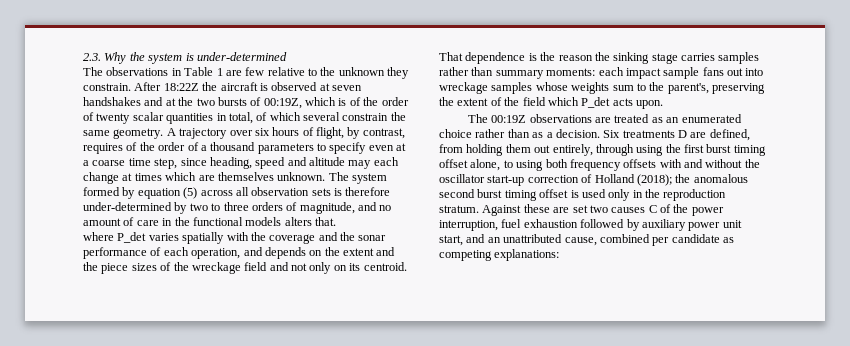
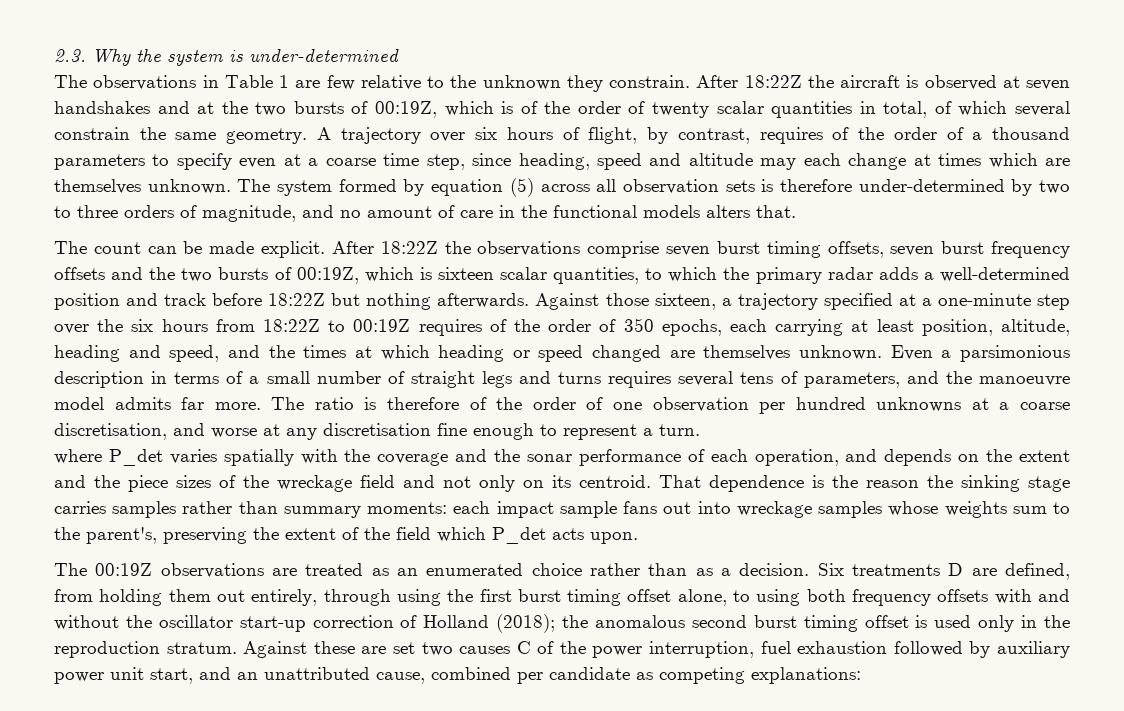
+ The count can be made explicit. After 18:22Z the observations comprise seven burst timing offsets, seven burst frequency offsets and the two bursts of 00:19Z, which is sixteen scalar quantities, to which the primary radar adds a well-determined position and track before 18:22Z but nothing afterwards. Against those sixteen, a trajectory specified at a one-minute step over the six hours from 18:22Z to 00:19Z requires of the order of 350 epochs, each carrying at least position, altitude, heading and speed, and the times at which heading or speed changed are themselves unknown. Even a parsimonious description in terms of a small number of straight legs and turns requires several tens of parameters, and the manoeuvre model admits far more. The ratio is therefore of the order of one observation per hundred unknowns at a coarse discretisation, and worse at any discretisation fine enough to represent a turn.

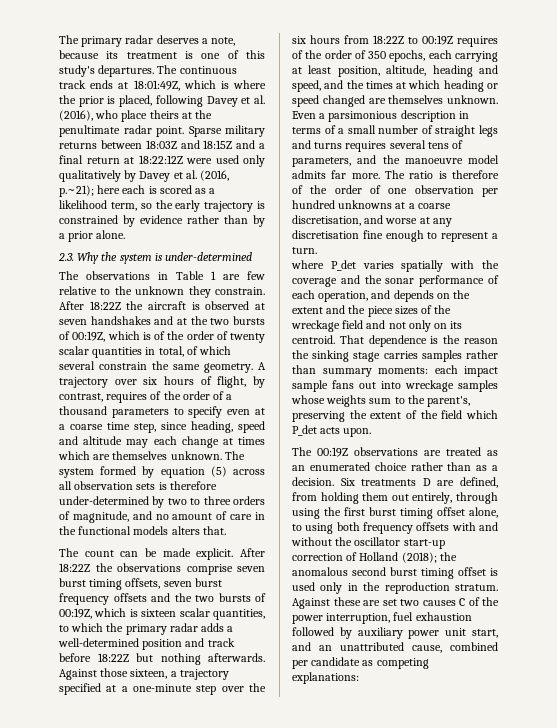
+ The primary radar deserves a note, because its treatment is one of this study's departures. The continuous track ends at 18:01:49Z, which is where the prior is placed, following Davey et al. (2016), who place theirs at the penultimate radar point. Sparse military returns between 18:03Z and 18:15Z and a final return at 18:22:12Z were used only qualitatively by Davey et al. (2016, p.~21); here each is scored as a likelihood term, so the early trajectory is constrained by evidence rather than by a prior alone.

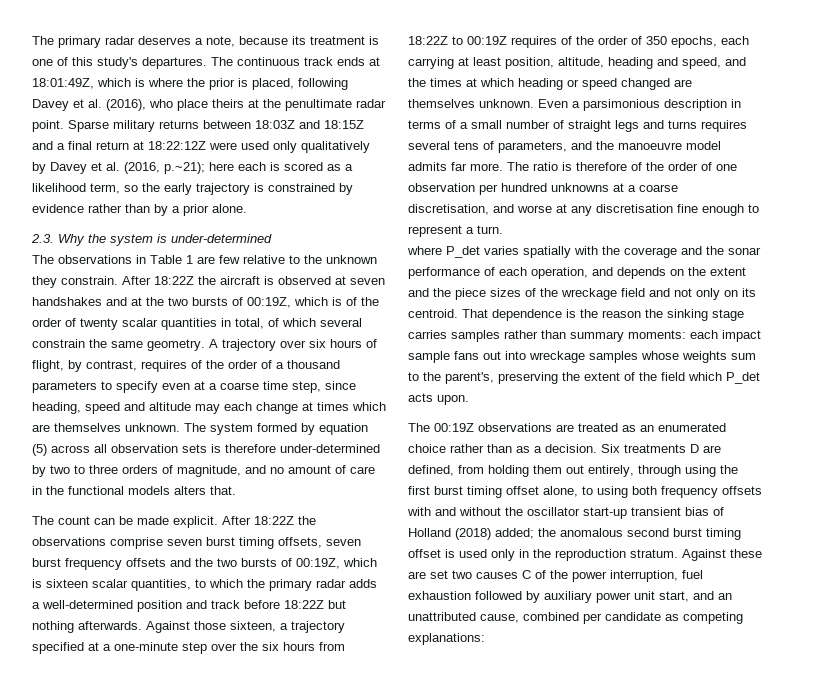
- Six treatments D are defined, from holding them out entirely, through using the first burst timing offset alone, to using both frequency offsets with and without the oscillator start-up correction of Holland (2018); the anomalous second burst timing offset is used only in the reproduction stratum.
+ Six treatments D are defined, from holding them out entirely, through using the first burst timing offset alone, to using both frequency offsets with and without the oscillator start-up transient bias of Holland (2018) added; the anomalous second burst timing offset is used only in the reproduction stratum.

